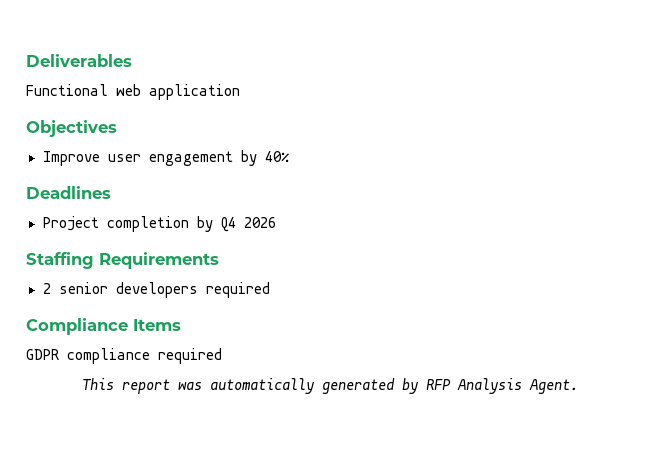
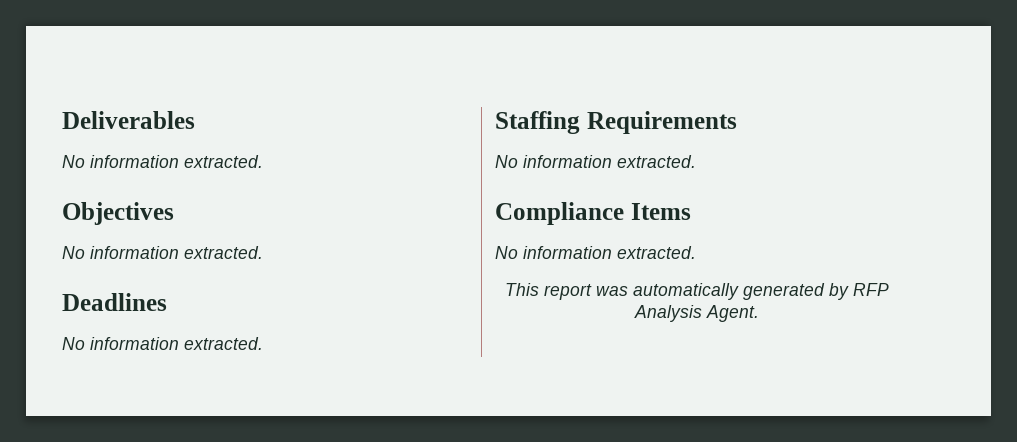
  Deliverables
- Functional web application
+ No information extracted.
  Objectives
- Improve user engagement by 40%
+ No information extracted.
  Deadlines
- Project completion by Q4 2026
+ No information extracted.
  Staffing Requirements
- 2 senior developers required
+ No information extracted.
  Compliance Items
- GDPR compliance required
+ No information extracted.

